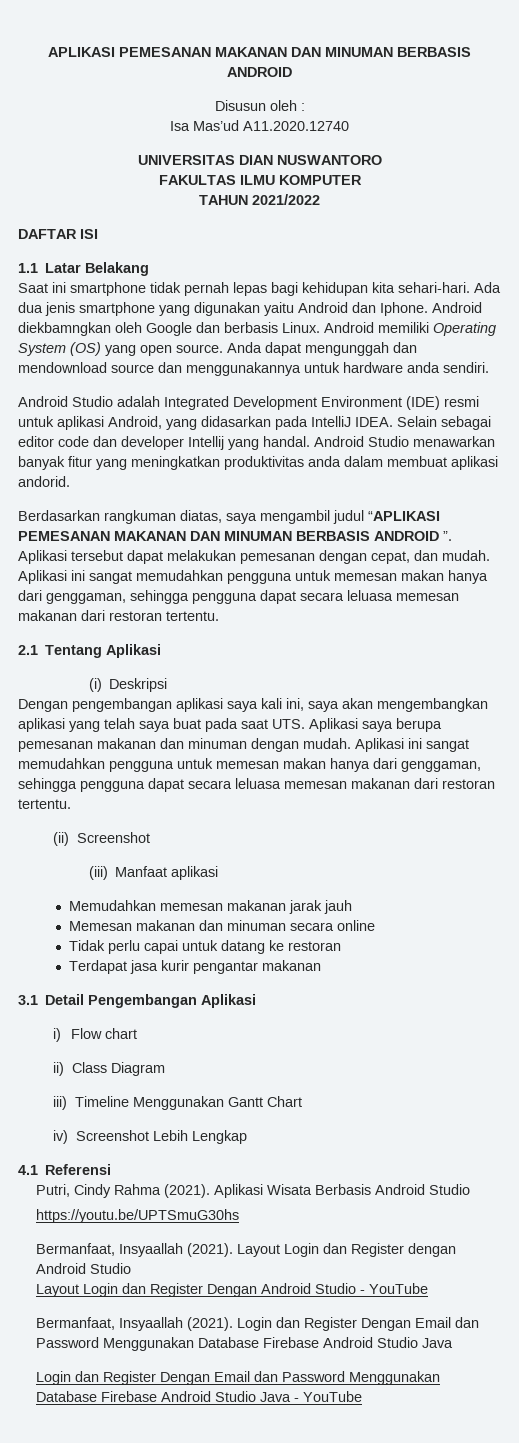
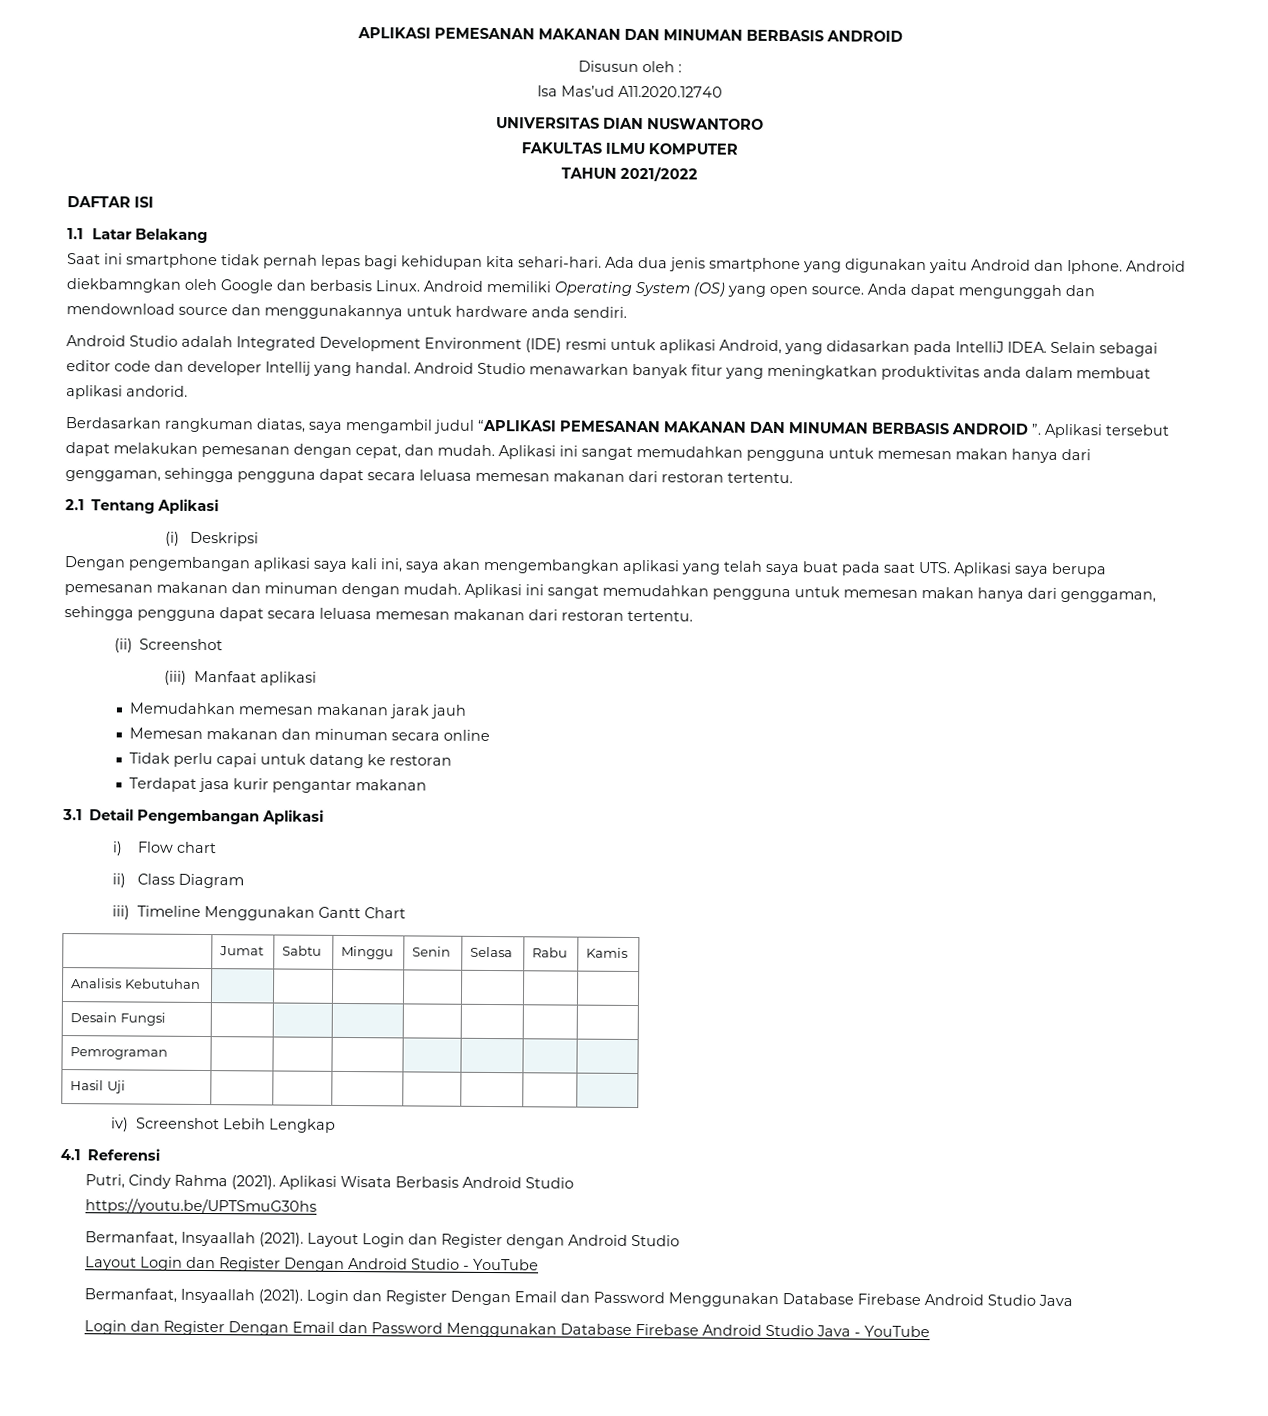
+ | Jumat | Sabtu | Minggu | Senin | Selasa | Rabu | Kamis
+ Analisis Kebutuhan | | | | | | |
+ Desain Fungsi | | | | | | |
+ Pemrograman | | | | | | |
+ Hasil Uji | | | | | | |

